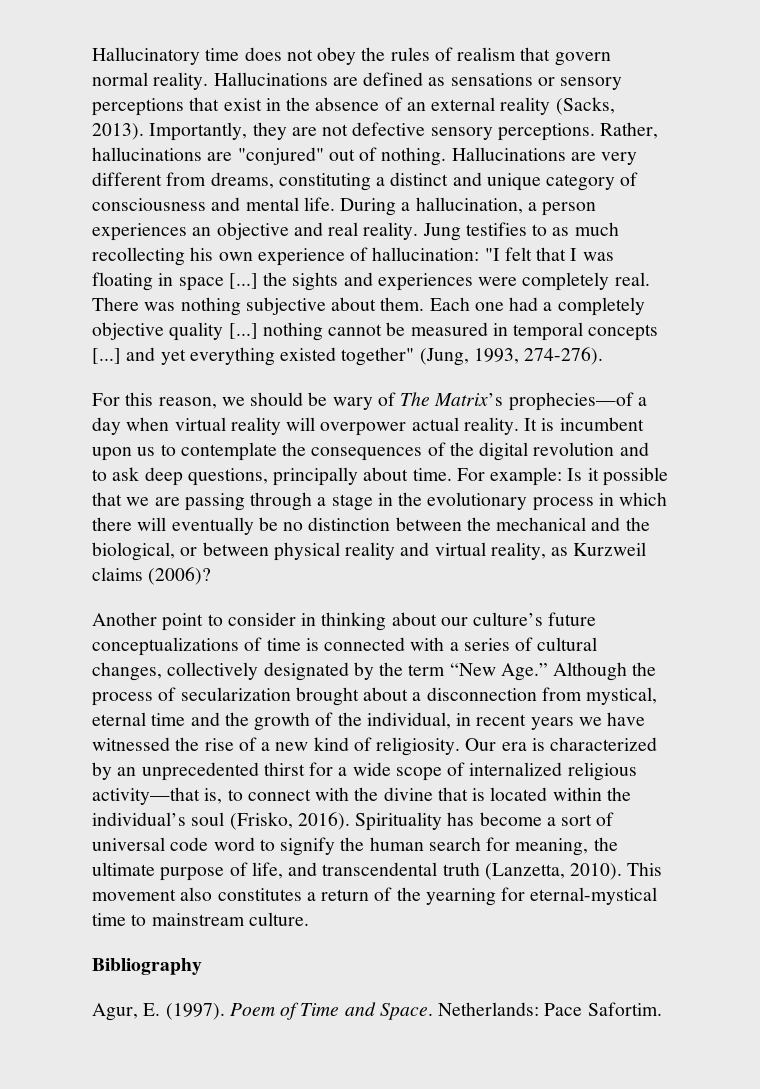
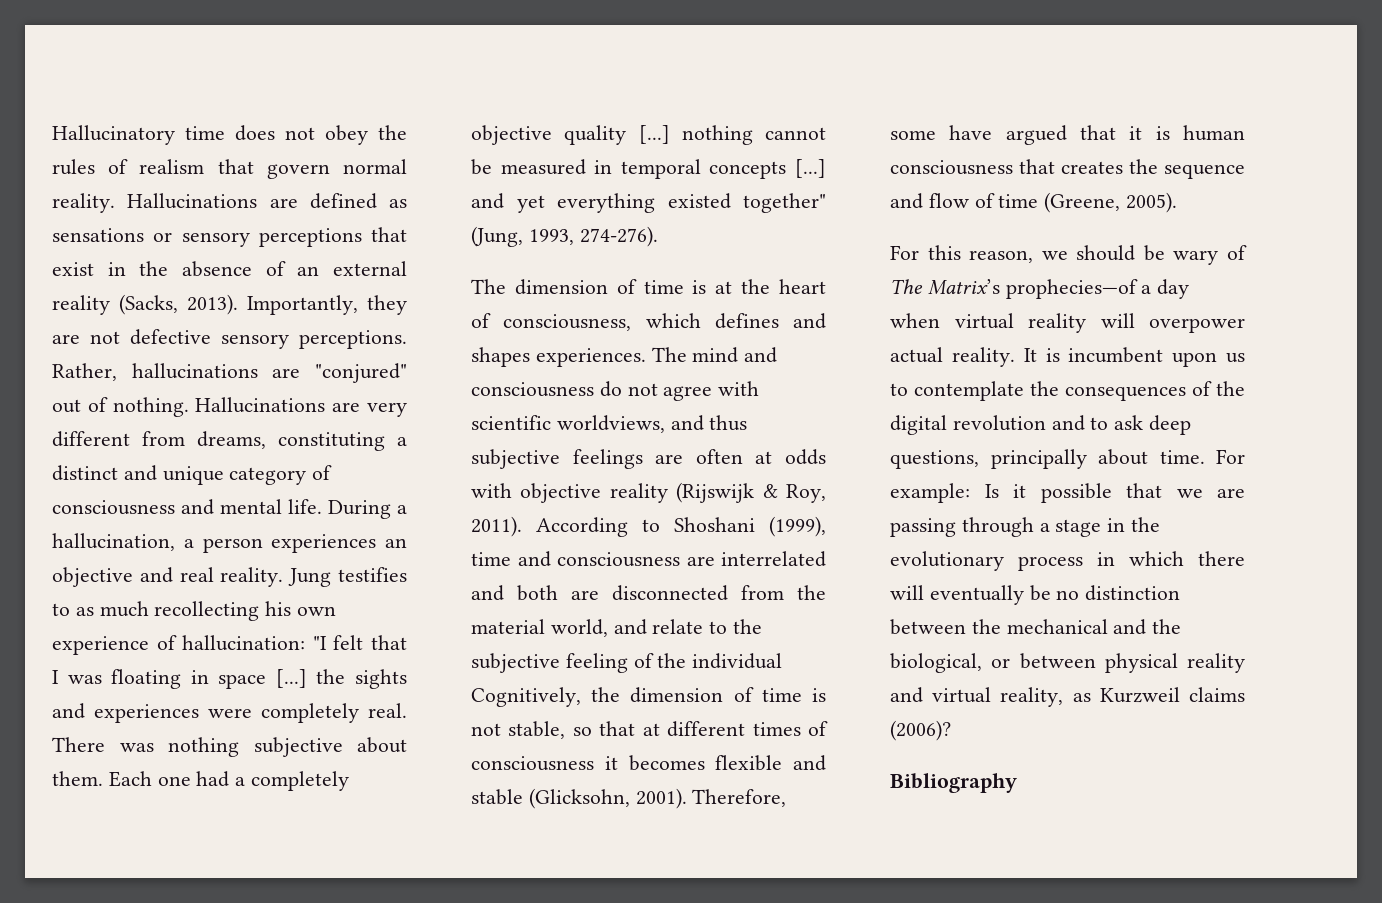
+ The dimension of time is at the heart of consciousness, which defines and shapes experiences. The mind and consciousness do not agree with scientific worldviews, and thus subjective feelings are often at odds with objective reality (Rijswijk & Roy, 2011). According to Shoshani (1999), time and consciousness are interrelated and both are disconnected from the material world, and relate to the subjective feeling of the individual Cognitively, the dimension of time is not stable, so that at different times of consciousness it becomes flexible and stable (Glicksohn, 2001). Therefore, some have argued that it is human consciousness that creates the sequence and flow of time (Greene, 2005).
- Another point to consider in thinking about our culture’s future conceptualizations of time is connected with a series of cultural changes, collectively designated by the term “New Age.” Although the process of secularization brought about a disconnection from mystical, eternal time and the growth of the individual, in recent years we have witnessed the rise of a new kind of religiosity. Our era is characterized by an unprecedented thirst for a wide scope of internalized religious activity—that is, to connect with the divine that is located within the individual’s soul (Frisko, 2016). Spirituality has become a sort of universal code word to signify the human search for meaning, the ultimate purpose of life, and transcendental truth (Lanzetta, 2010). This movement also constitutes a return of the yearning for eternal-mystical time to mainstream culture.
  Bibliography
- Agur, E. (1997). Poem of Time and Space. Netherlands: Pace Safortim.

